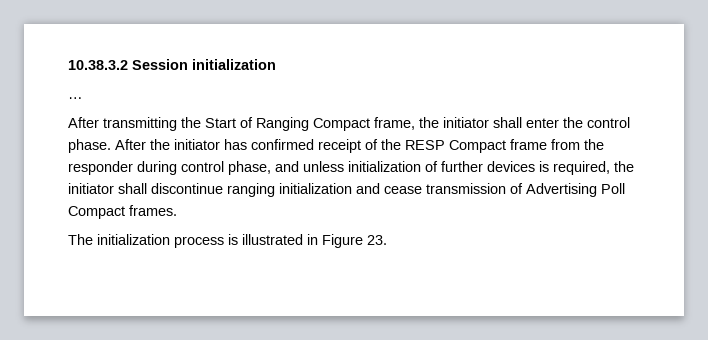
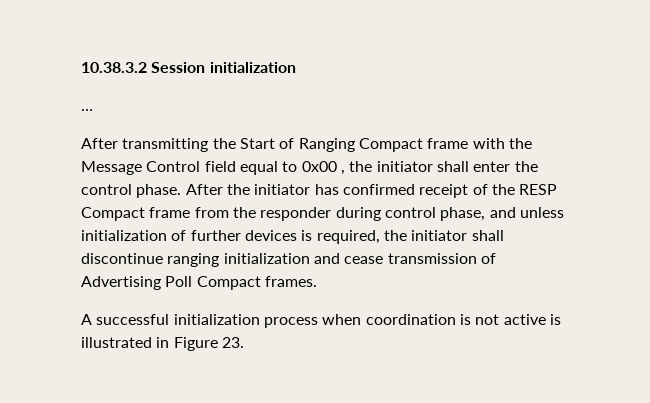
- After transmitting the Start of Ranging Compact frame, the initiator shall enter the control phase.
+ After transmitting the Start of Ranging Compact frame with the Message Control field equal to 0x00 , the initiator shall enter the control phase.
- The initialization process is illustrated in Figure 23.
+ A successful initialization process when coordination is not active is illustrated in Figure 23.

